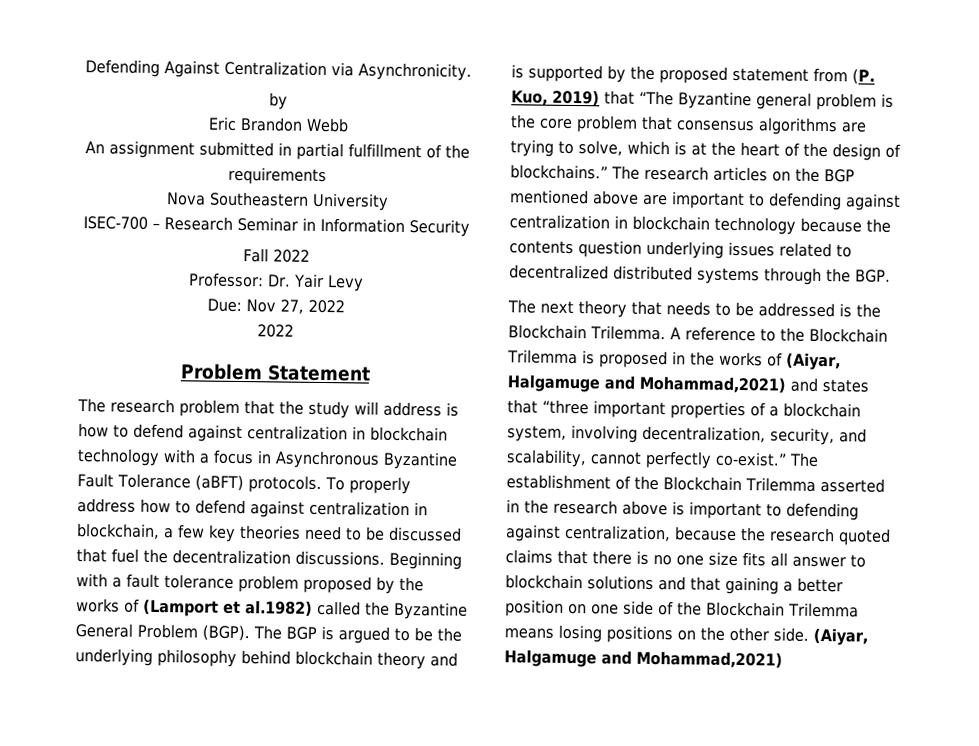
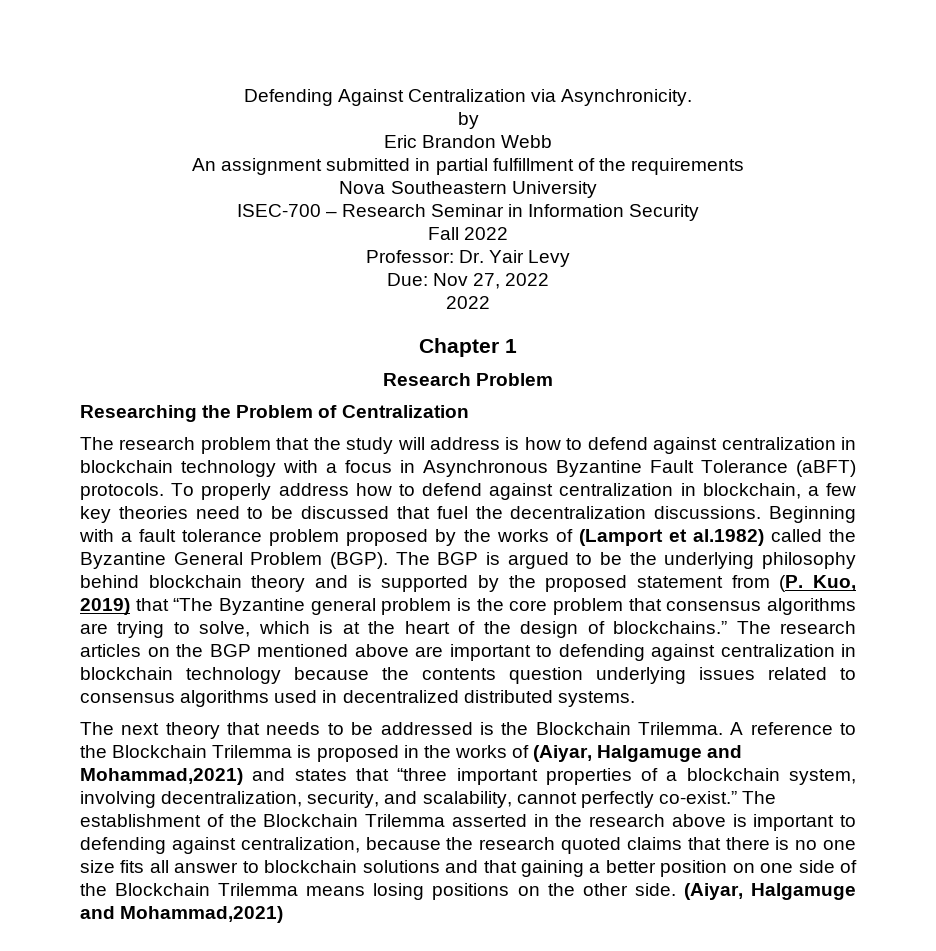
- Problem Statement
+ Chapter 1
+ Research Problem
+ Researching the Problem of Centralization
- The research articles on the BGP mentioned above are important to defending against centralization in blockchain technology because the contents question underlying issues related to decentralized distributed systems through the BGP.
+ The research articles on the BGP mentioned above are important to defending against centralization in blockchain technology because the contents question underlying issues related to consensus algorithms used in decentralized distributed systems.

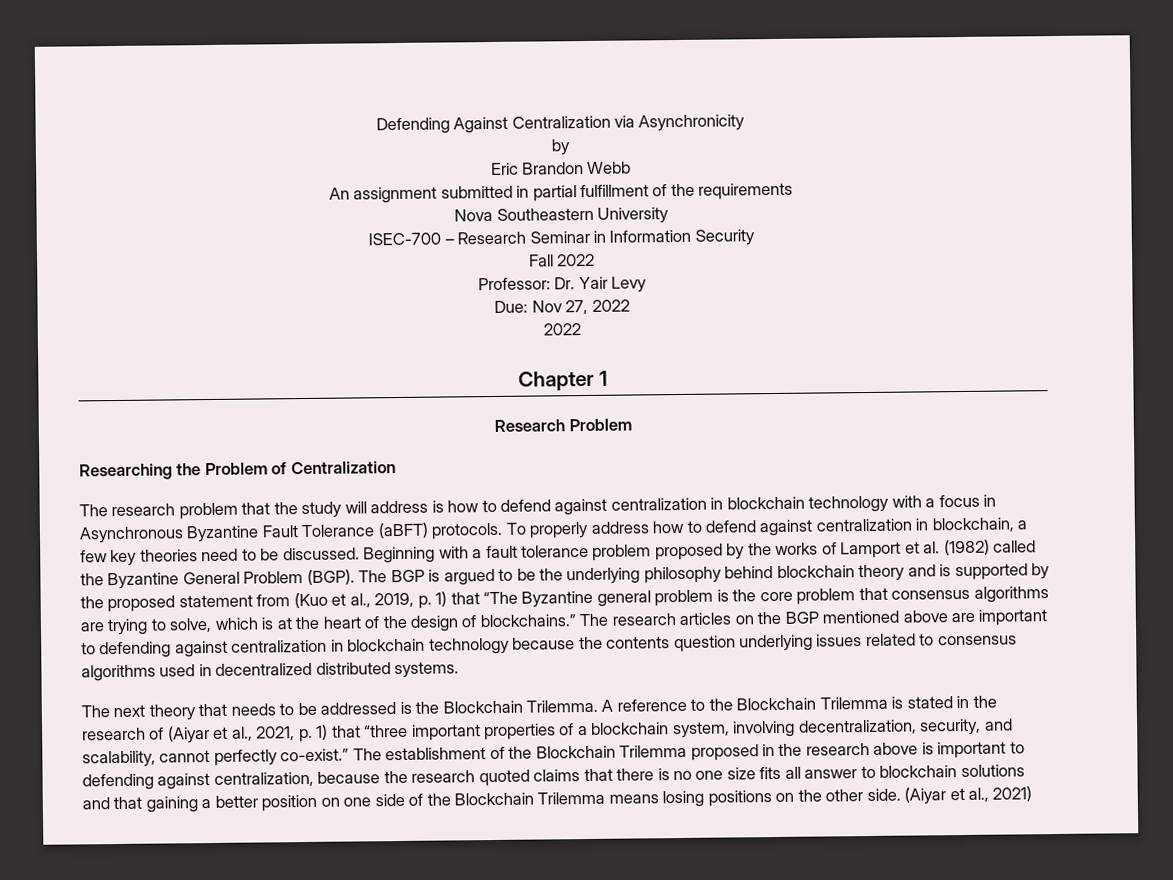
- Defending Against Centralization via Asynchronicity.
+ Defending Against Centralization via Asynchronicity
- To properly address how to defend against centralization in blockchain, a few key theories need to be discussed that fuel the decentralization discussions.
+ To properly address how to defend against centralization in blockchain, a few key theories need to be discussed.
- Beginning with a fault tolerance problem proposed by the works of (Lamport et al.1982) called the Byzantine General Problem (BGP).
+ Beginning with a fault tolerance problem proposed by the works of Lamport et al. (1982) called the Byzantine General Problem (BGP).
- The BGP is argued to be the underlying philosophy behind blockchain theory and is supported by the proposed statement from (P. Kuo, 2019) that “The Byzantine general problem is the core problem that consensus algorithms are trying to solve, which is at the heart of the design of blockchains.”
+ The BGP is argued to be the underlying philosophy behind blockchain theory and is supported by the proposed statement from (Kuo et al., 2019, p. 1) that “The Byzantine general problem is the core problem that consensus algorithms are trying to solve, which is at the heart of the design of blockchains.”
- A reference to the Blockchain Trilemma is proposed in the works of (Aiyar, Halgamuge and Mohammad,2021) and states that “three important properties of a blockchain system, involving decentralization, security, and scalability, cannot perfectly co-exist.”
+ A reference to the Blockchain Trilemma is stated in the research of (Aiyar et al., 2021, p. 1) that “three important properties of a blockchain system, involving decentralization, security, and scalability, cannot perfectly co-exist.”
- The establishment of the Blockchain Trilemma asserted in the research above is important to defending against centralization, because the research quoted claims that there is no one size fits all answer to blockchain solutions and that gaining a better position on one side of the Blockchain Trilemma means losing positions on the other side. (Aiyar, Halgamuge and Mohammad,2021)
+ The establishment of the Blockchain Trilemma proposed in the research above is important to defending against centralization, because the research quoted claims that there is no one size fits all answer to blockchain solutions and that gaining a better position on one side of the Blockchain Trilemma means losing positions on the other side. (Aiyar et al., 2021)

